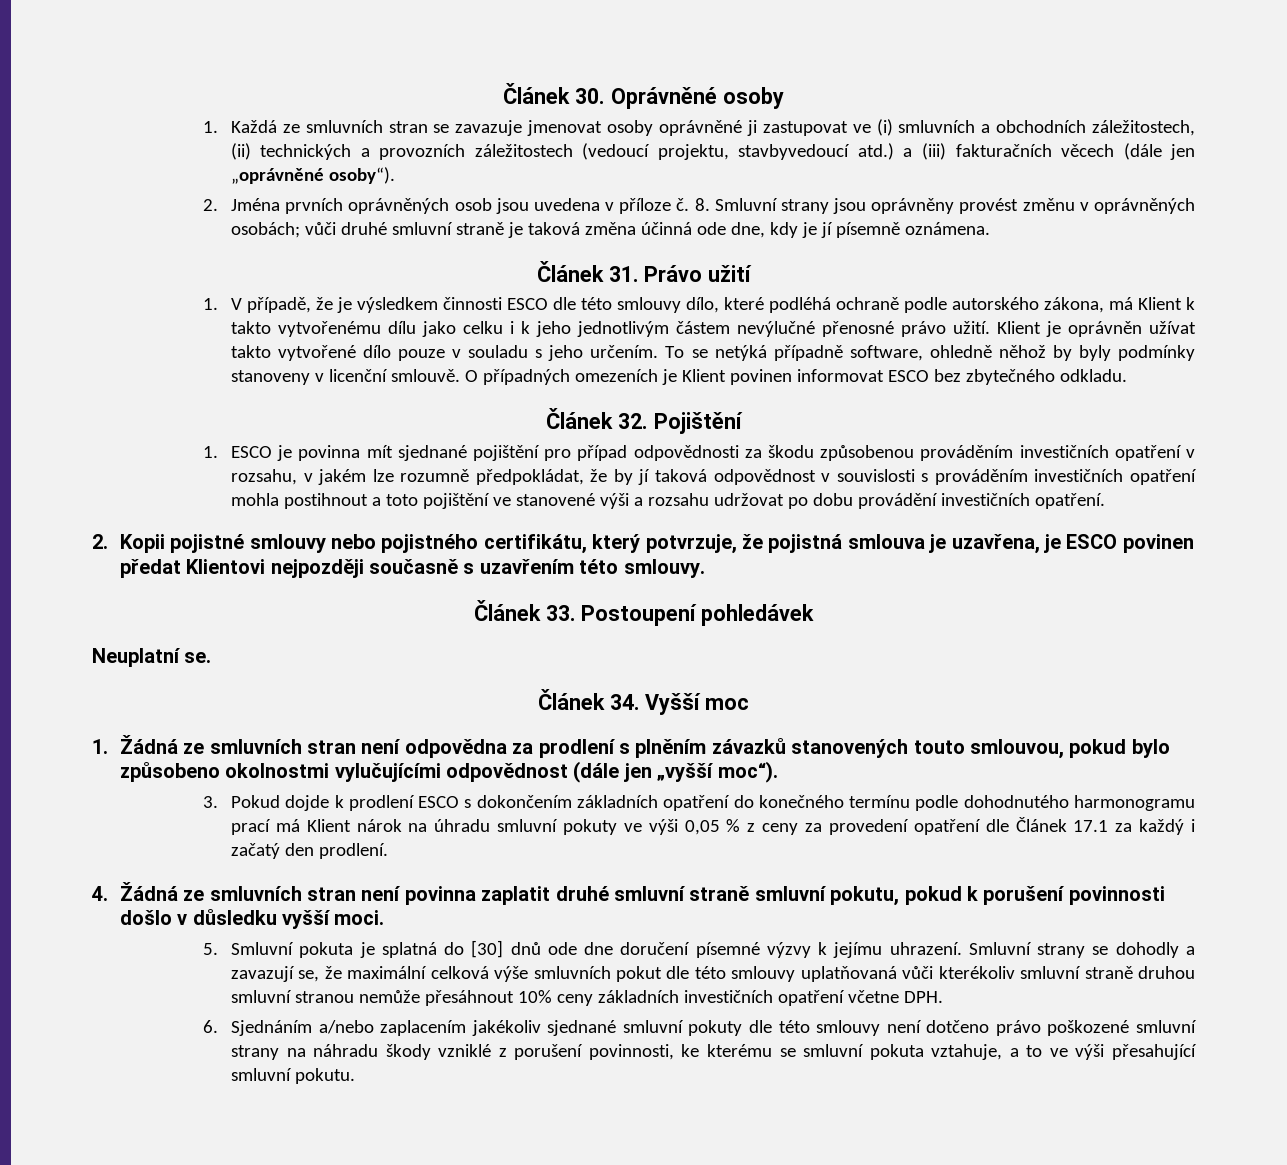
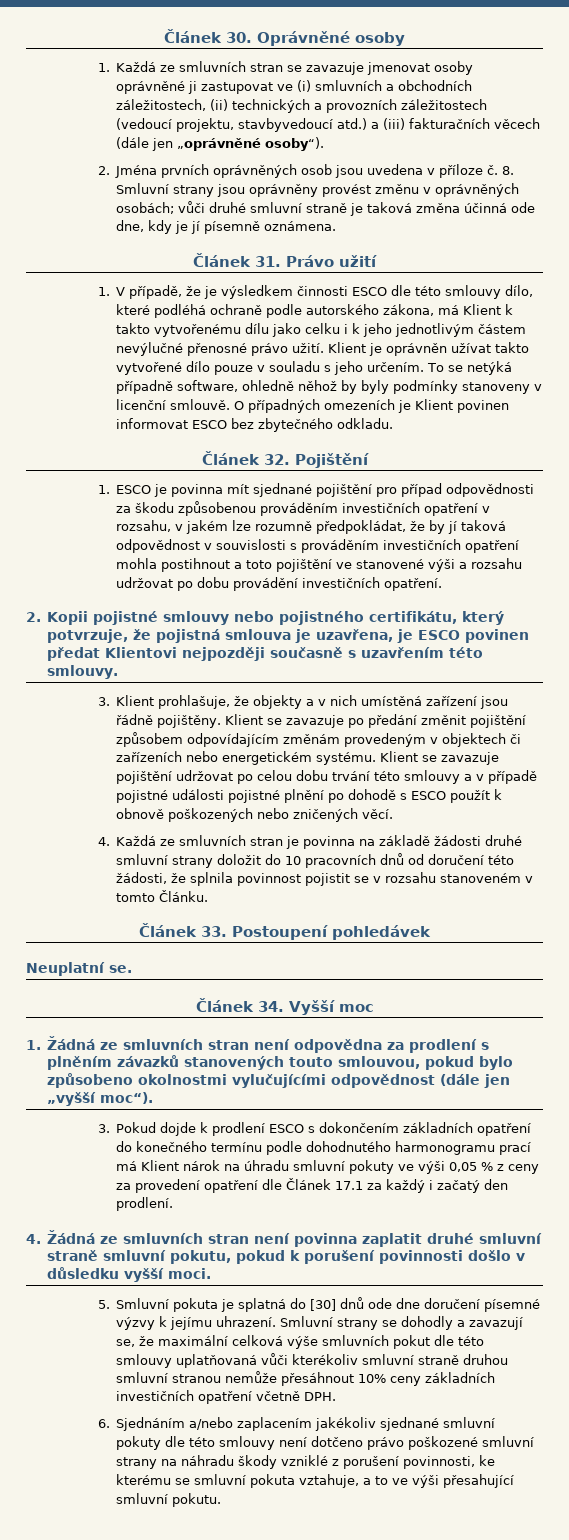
+ 3. Klient prohlašuje, že objekty a v nich umístěná zařízení jsou řádně pojištěny. Klient se zavazuje po předání změnit pojištění způsobem odpovídajícím změnám provedeným v objektech či zařízeních nebo energetickém systému. Klient se zavazuje pojištění udržovat po celou dobu trvání této smlouvy a v případě pojistné události pojistné plnění po dohodě s ESCO použít k obnově poškozených nebo zničených věcí.
+ 4. Každá ze smluvních stran je povinna na základě žádosti druhé smluvní strany doložit do 10 pracovních dnů od doručení této žádosti, že splnila povinnost pojistit se v rozsahu stanoveném v tomto Článku.
- Smluvní strany se dohodly a zavazují se, že maximální celková výše smluvních pokut dle této smlouvy uplatňovaná vůči kterékoliv smluvní straně druhou smluvní stranou nemůže přesáhnout 10% ceny základních investičních opatření včetne DPH.
+ Smluvní strany se dohodly a zavazují se, že maximální celková výše smluvních pokut dle této smlouvy uplatňovaná vůči kterékoliv smluvní straně druhou smluvní stranou nemůže přesáhnout 10% ceny základních investičních opatření včetně DPH.

